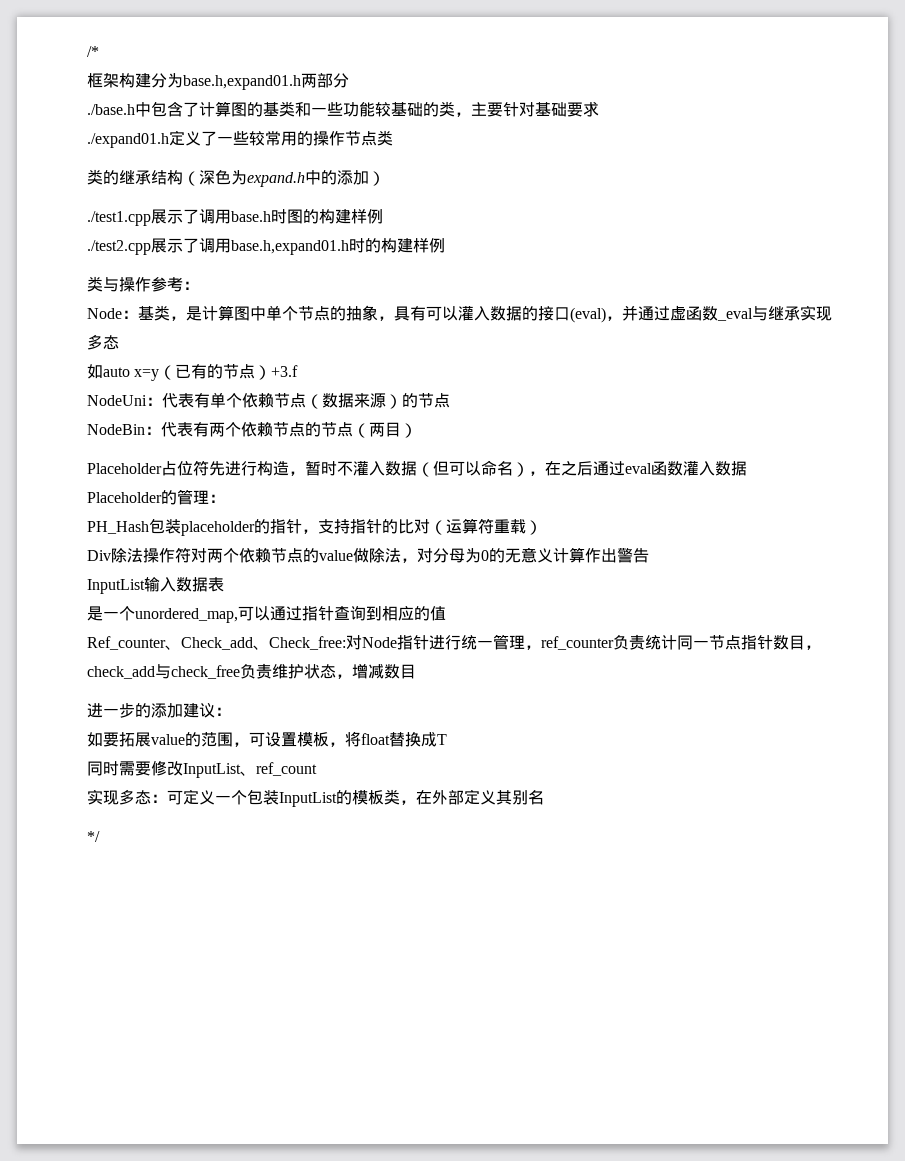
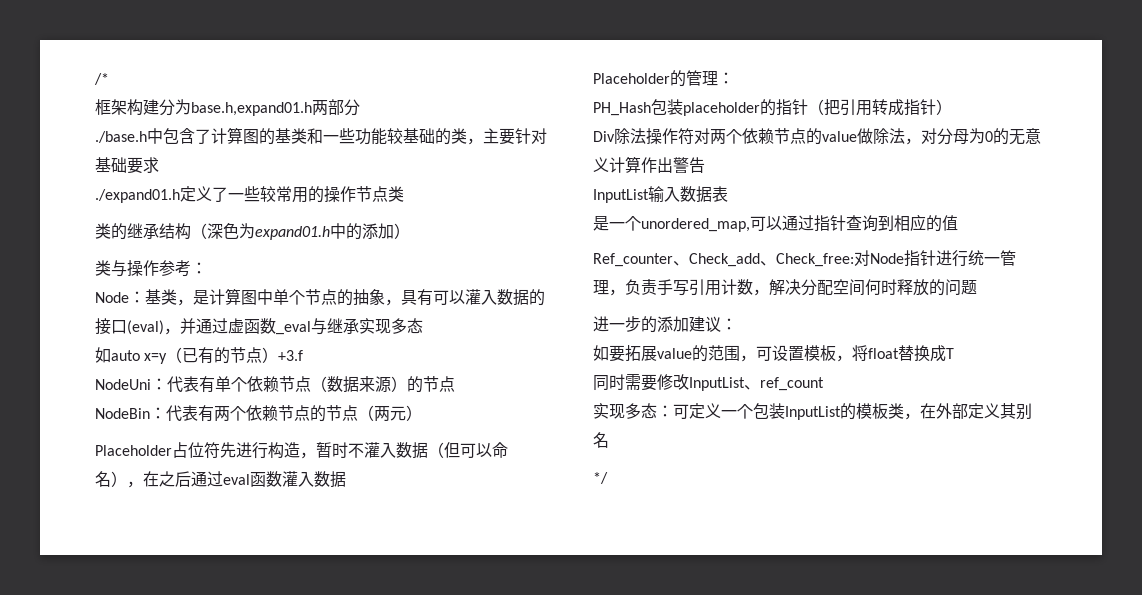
- 类的继承结构（深色为expand.h中的添加）
+ 类的继承结构（深色为expand01.h中的添加）
- ./test1.cpp展示了调用base.h时图的构建样例
- ./test2.cpp展示了调用base.h,expand01.h时的构建样例
- NodeBin：代表有两个依赖节点的节点（两目）
+ NodeBin：代表有两个依赖节点的节点（两元）
- PH_Hash包装placeholder的指针，支持指针的比对（运算符重载）
+ PH_Hash包装placeholder的指针（把引用转成指针）
- Ref_counter、Check_add、Check_free:对Node指针进行统一管理，ref_counter负责统计同一节点指针数目，check_add与check_free负责维护状态，增减数目
+ Ref_counter、Check_add、Check_free:对Node指针进行统一管理，负责手写引用计数，解决分配空间何时释放的问题

